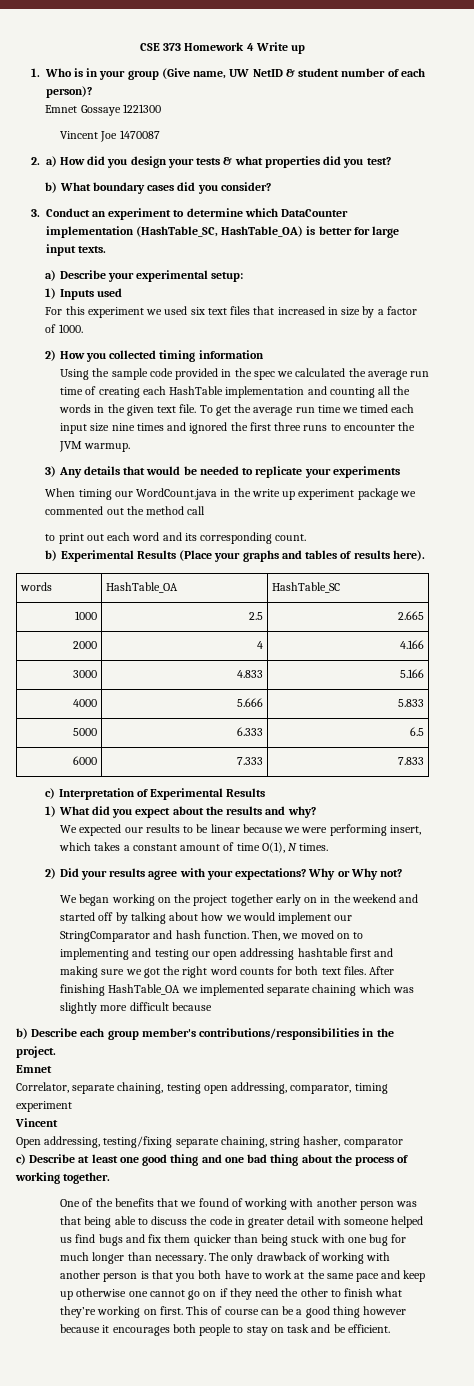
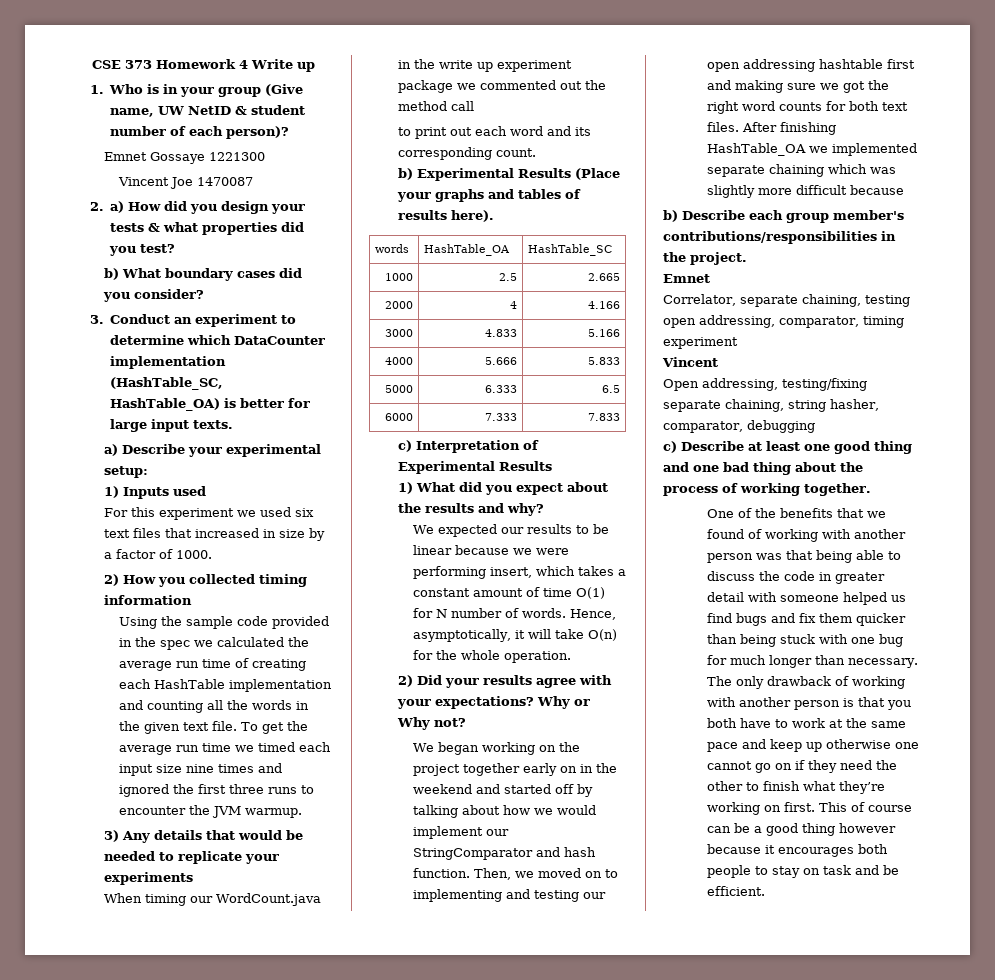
- We expected our results to be linear because we were performing insert, which takes a constant amount of time O(1), N times.
+ We expected our results to be linear because we were performing insert, which takes a constant amount of time O(1) for N number of words. Hence, asymptotically, it will take O(n) for the whole operation.
- Open addressing, testing/fixing separate chaining, string hasher, comparator
+ Open addressing, testing/fixing separate chaining, string hasher, comparator, debugging

